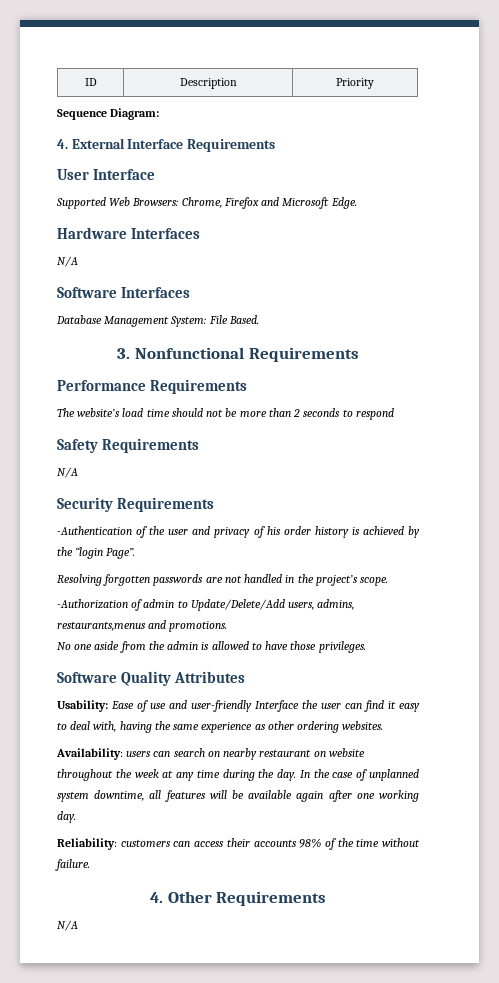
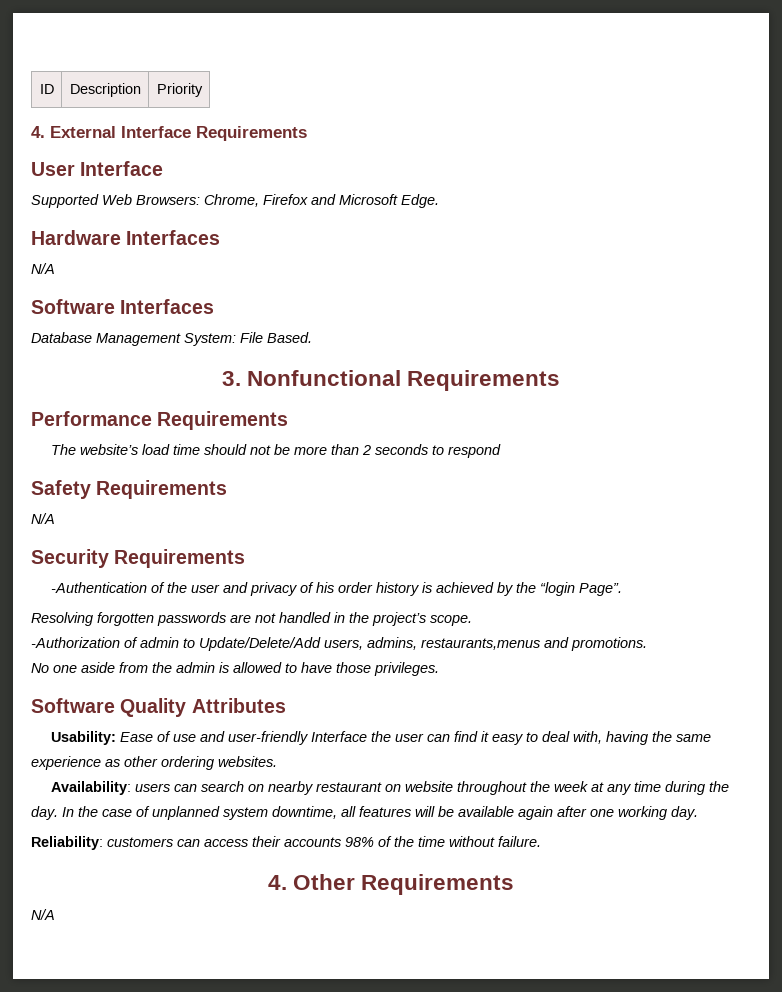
- Sequence Diagram:

